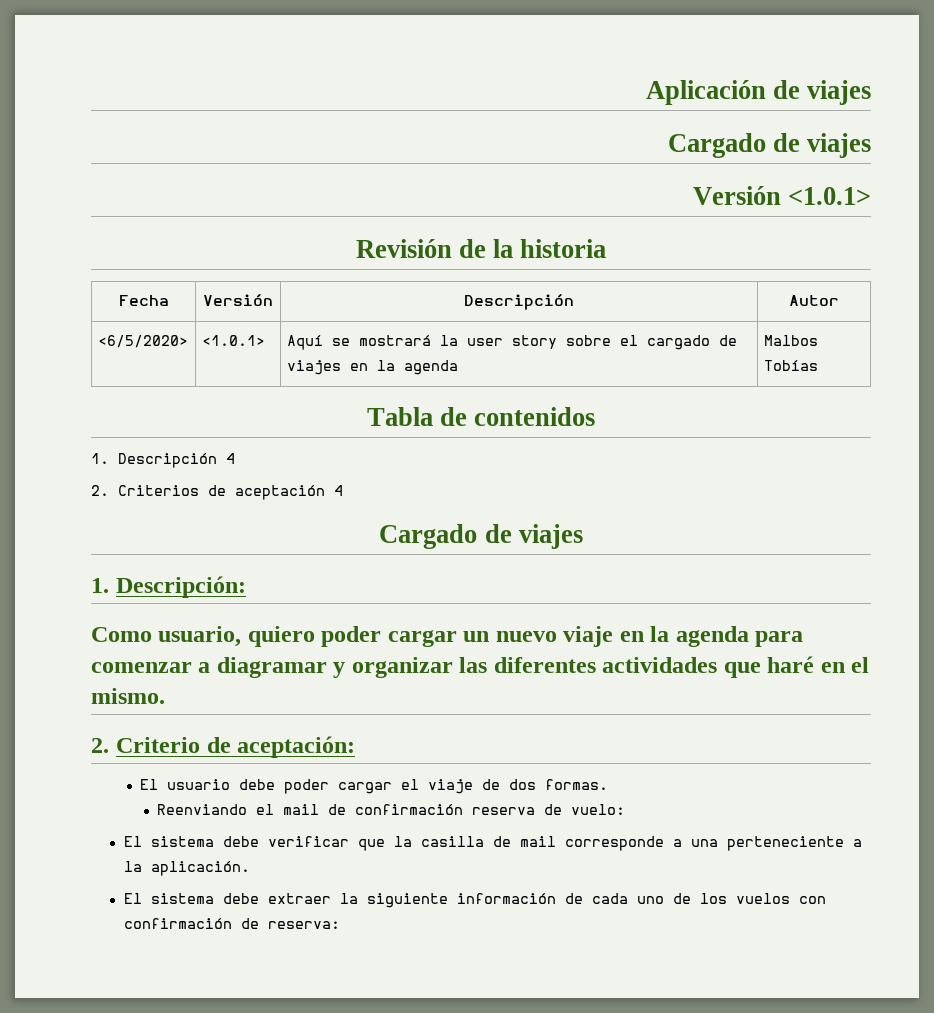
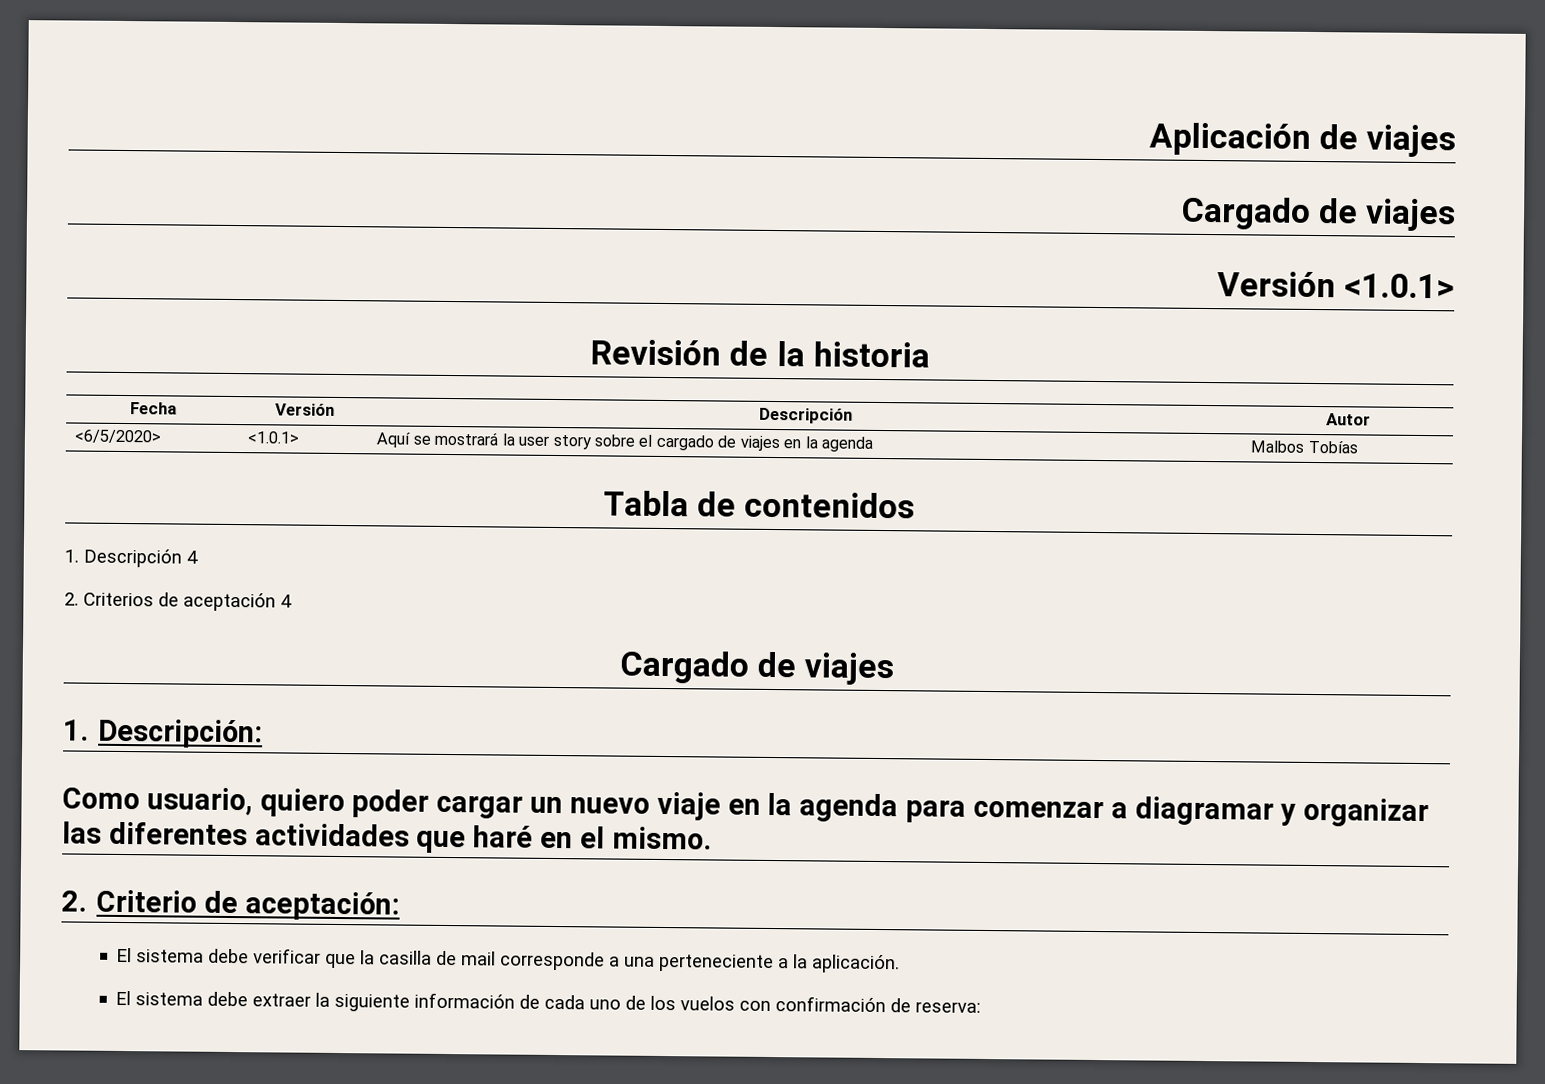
- El usuario debe poder cargar el viaje de dos formas.
- Reenviando el mail de confirmación reserva de vuelo:

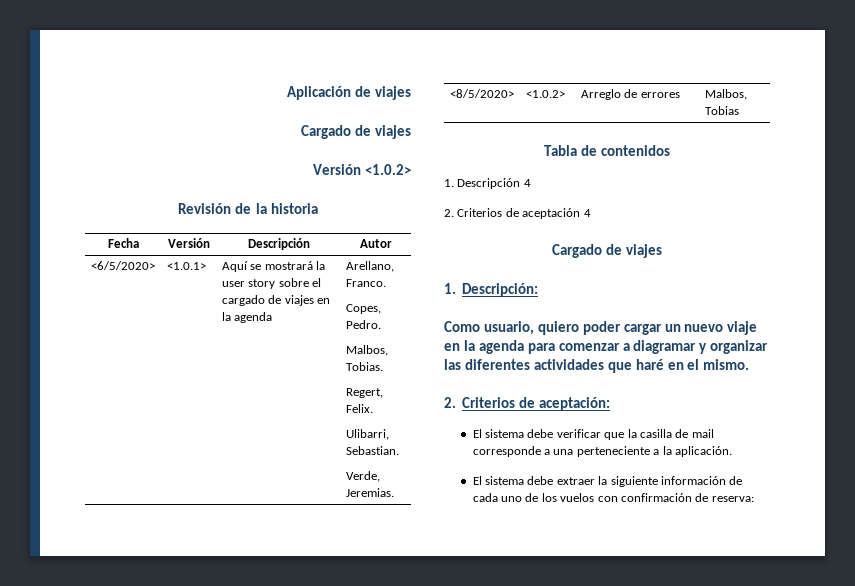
- Versión <1.0.1>
+ Versión <1.0.2>
- <6/5/2020> | <1.0.1> | Aquí se mostrará la user story sobre el cargado de viajes en la agenda | Malbos Tobías
+ <6/5/2020> | <1.0.1> | Aquí se mostrará la user story sobre el cargado de viajes en la agenda | Arellano, Franco.
+ Copes, Pedro.
+ Malbos, Tobias.
+ Regert, Felix.
+ Ulibarri, Sebastian.
+ Verde, Jeremias.
+ <8/5/2020> | <1.0.2> | Arreglo de errores | Malbos, Tobias
- 2. Criterio de aceptación:
+ 2. Criterios de aceptación:

